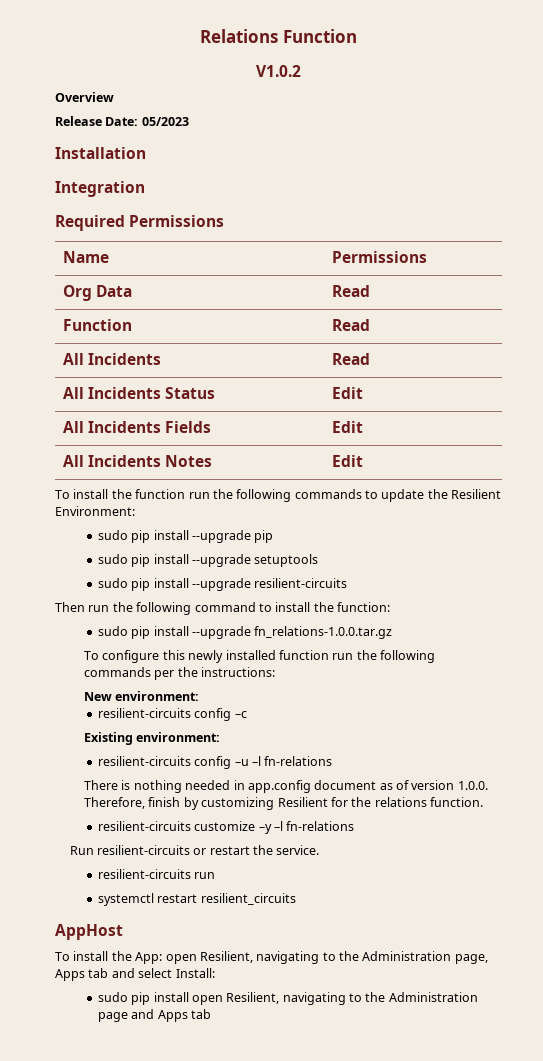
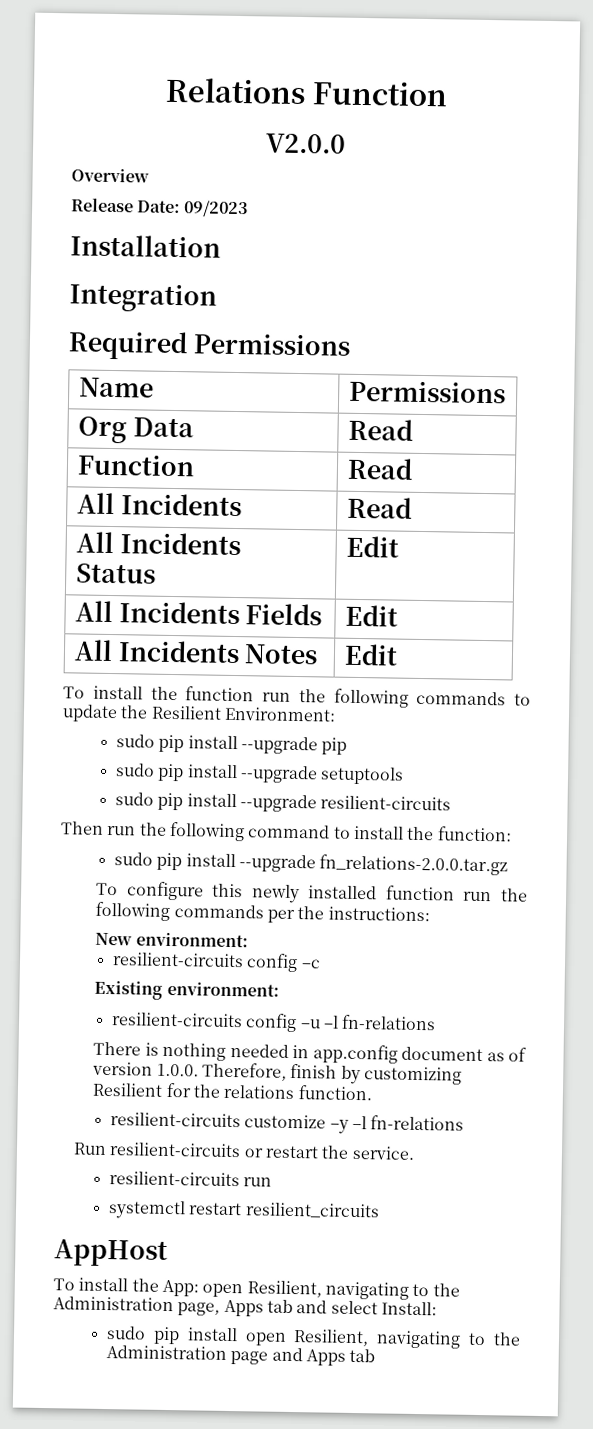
- V1.0.2
+ V2.0.0
- Release Date: 05/2023
+ Release Date: 09/2023
- sudo pip install --upgrade fn_relations-1.0.0.tar.gz
+ sudo pip install --upgrade fn_relations-2.0.0.tar.gz

